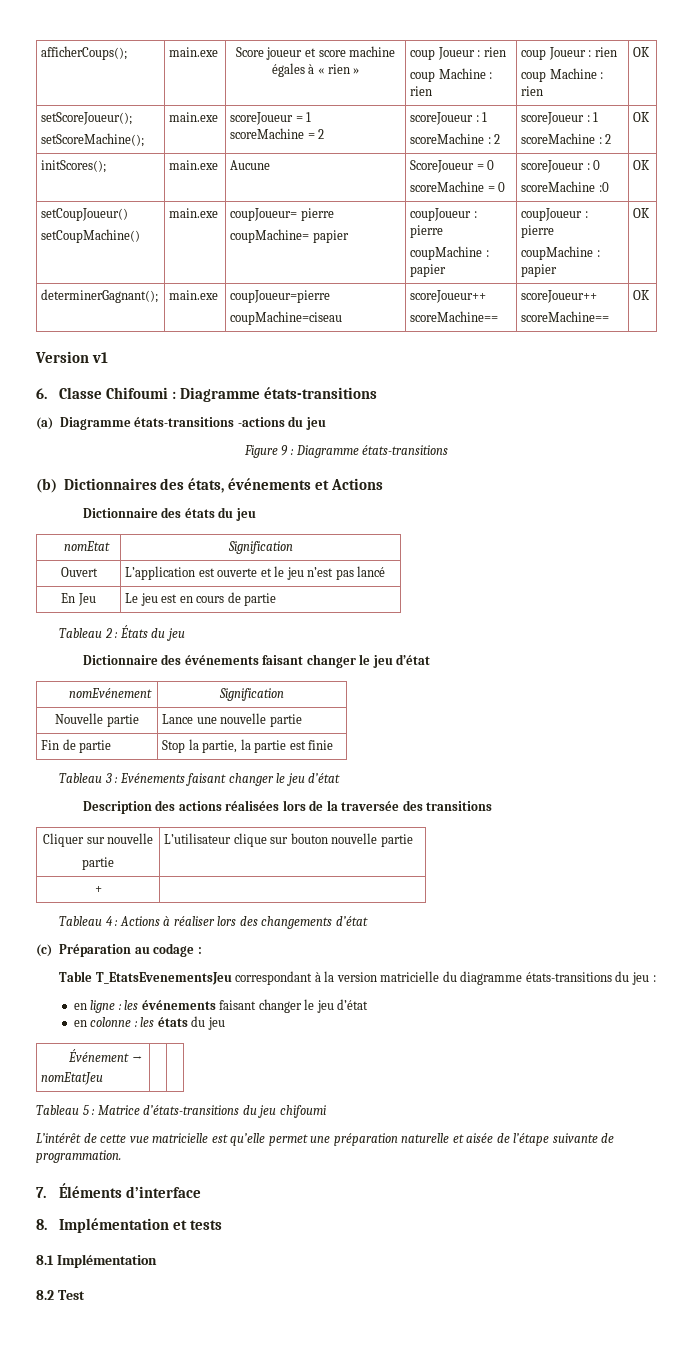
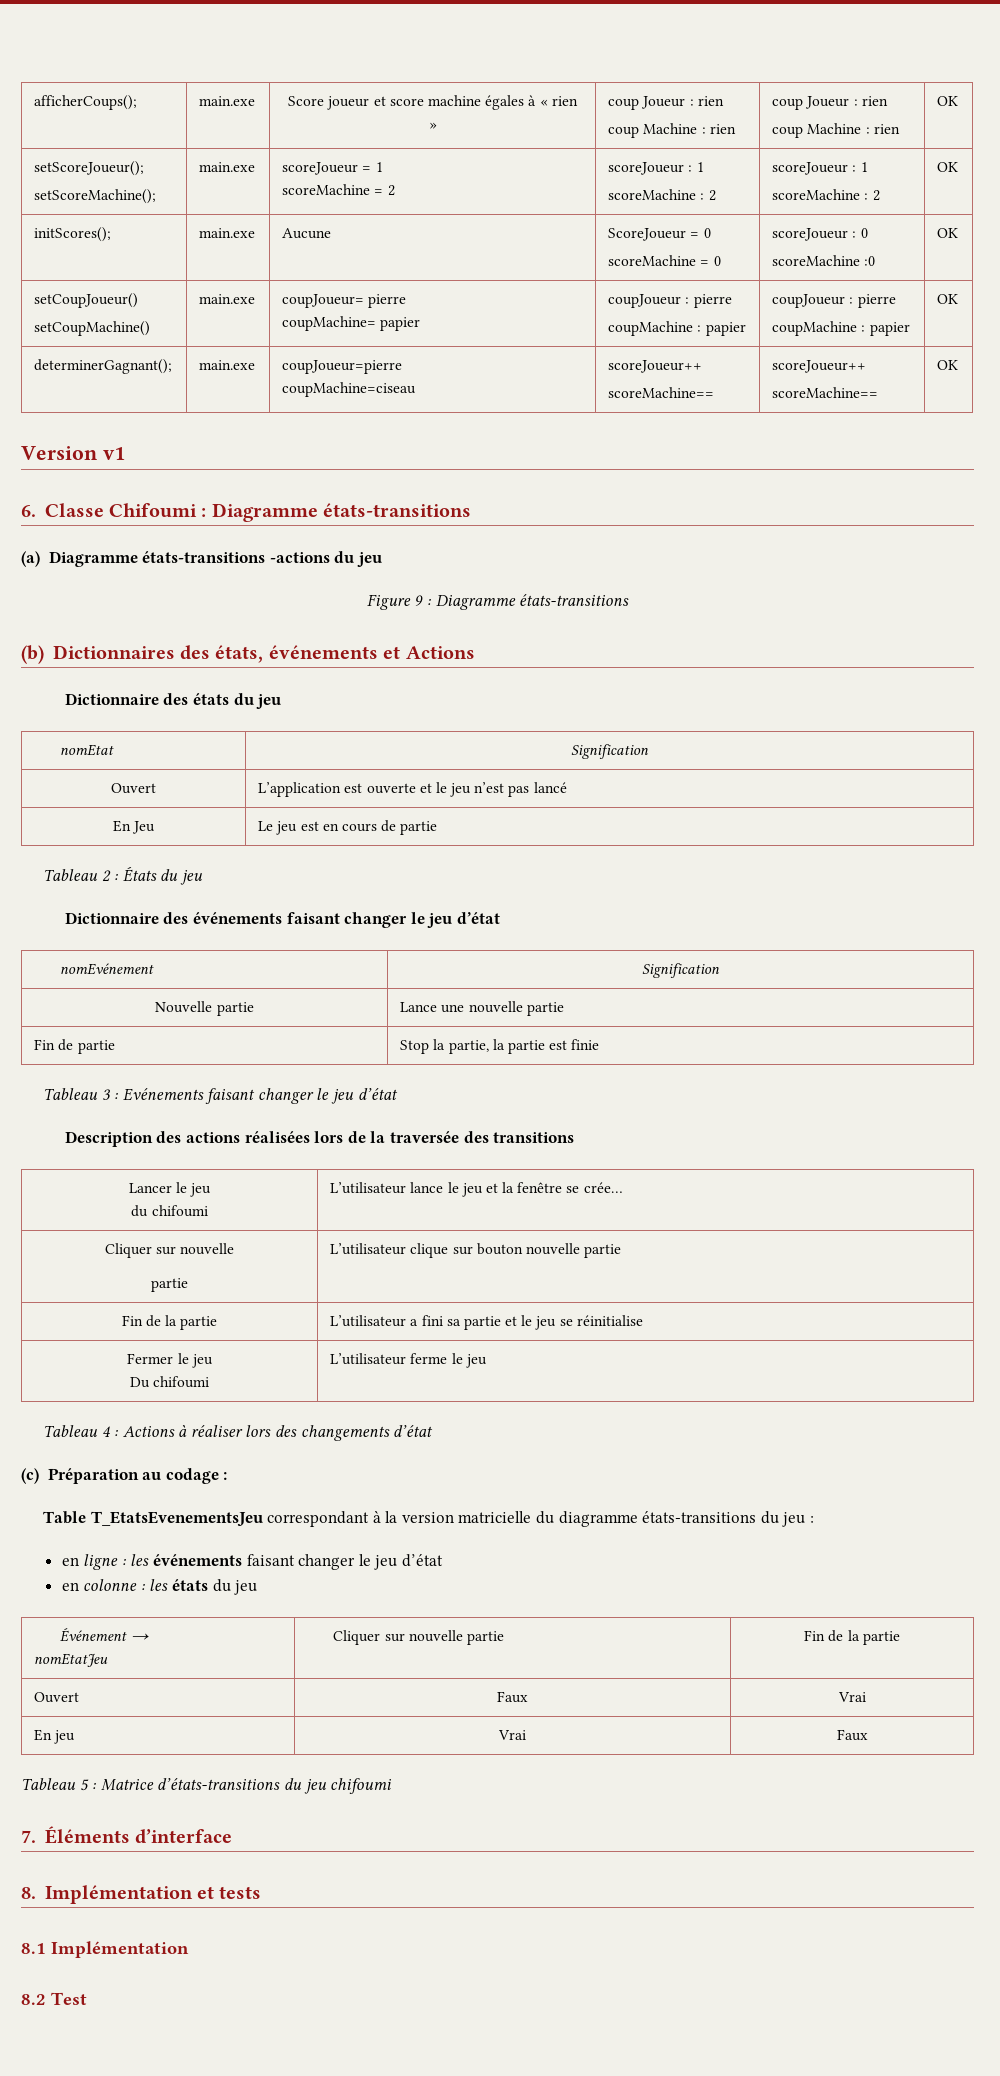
+ Lancer le jeu
+ du chifoumi | L’utilisateur lance le jeu et la fenêtre se crée…
- + |
+ Fin de la partie | L’utilisateur a fini sa partie et le jeu se réinitialise
+ Fermer le jeu
+ Du chifoumi | L’utilisateur ferme le jeu
  Événement →
- nomEtatJeu | |
+ nomEtatJeu | Cliquer sur nouvelle partie | Fin de la partie
+ Ouvert | Faux | Vrai
+ En jeu | Vrai | Faux
- L’intérêt de cette vue matricielle est qu’elle permet une préparation naturelle et aisée de l’étape suivante de programmation.

